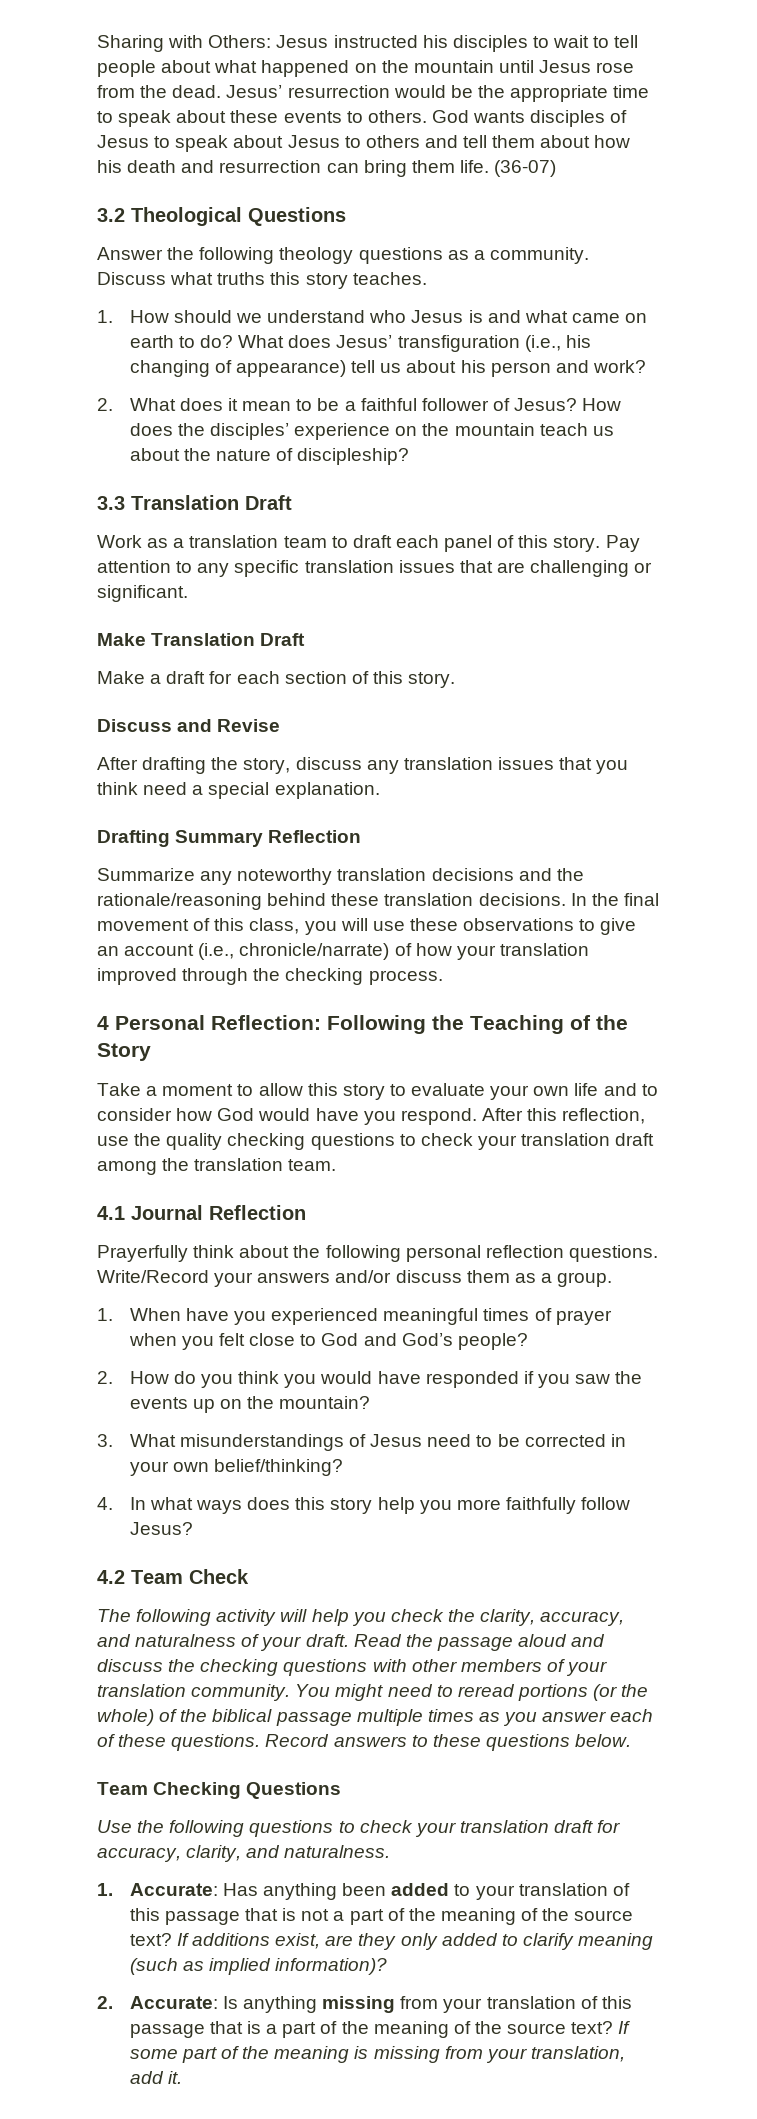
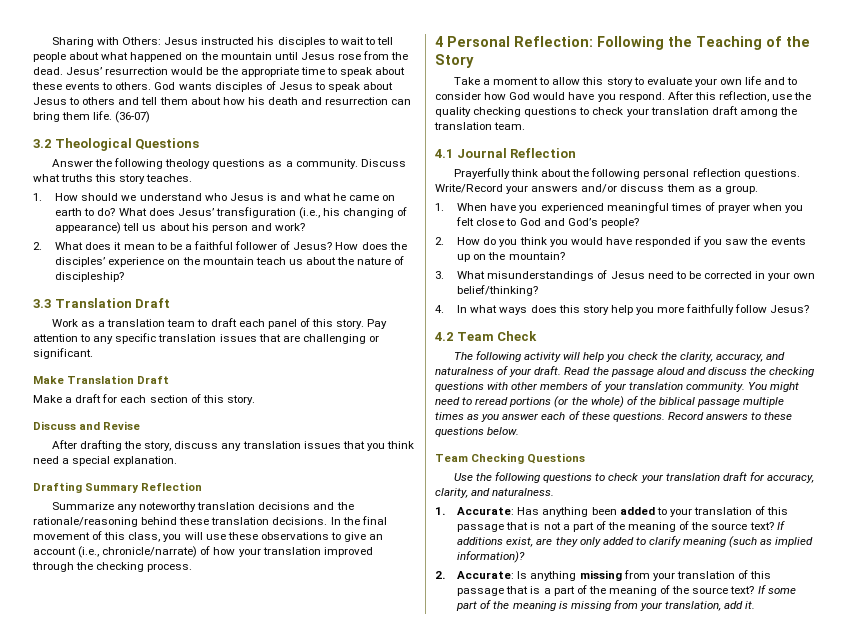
- 1. How should we understand who Jesus is and what came on earth to do?
+ 1. How should we understand who Jesus is and what he came on earth to do?

